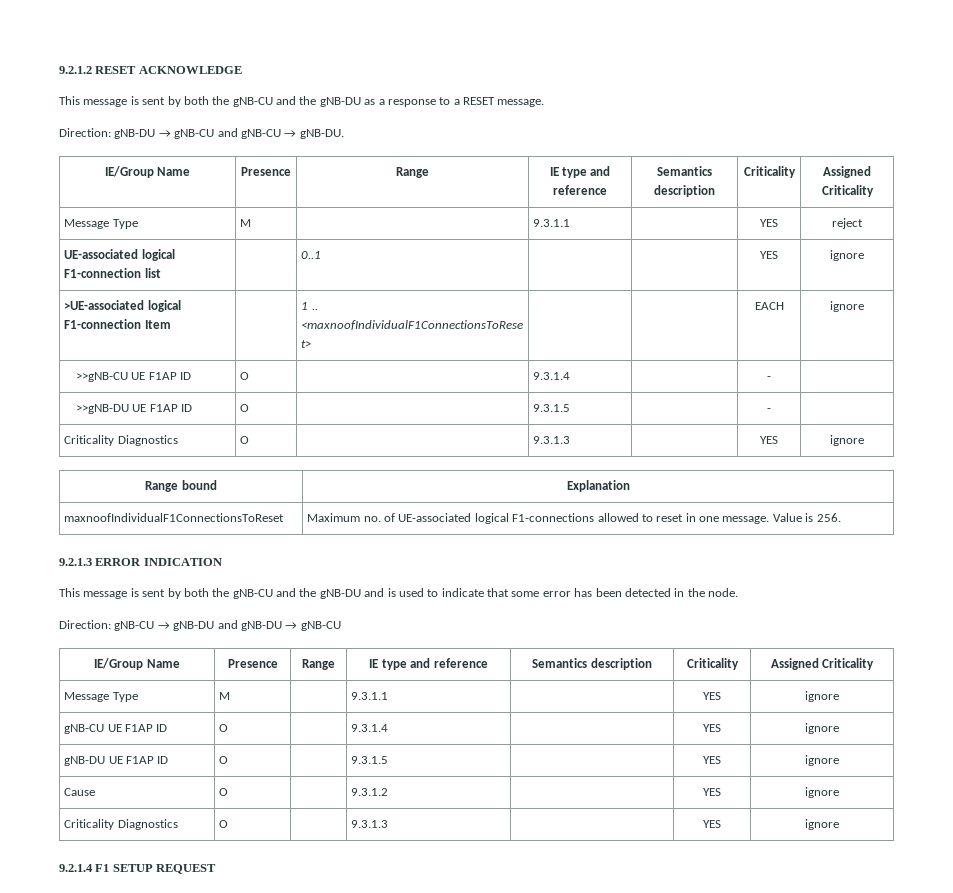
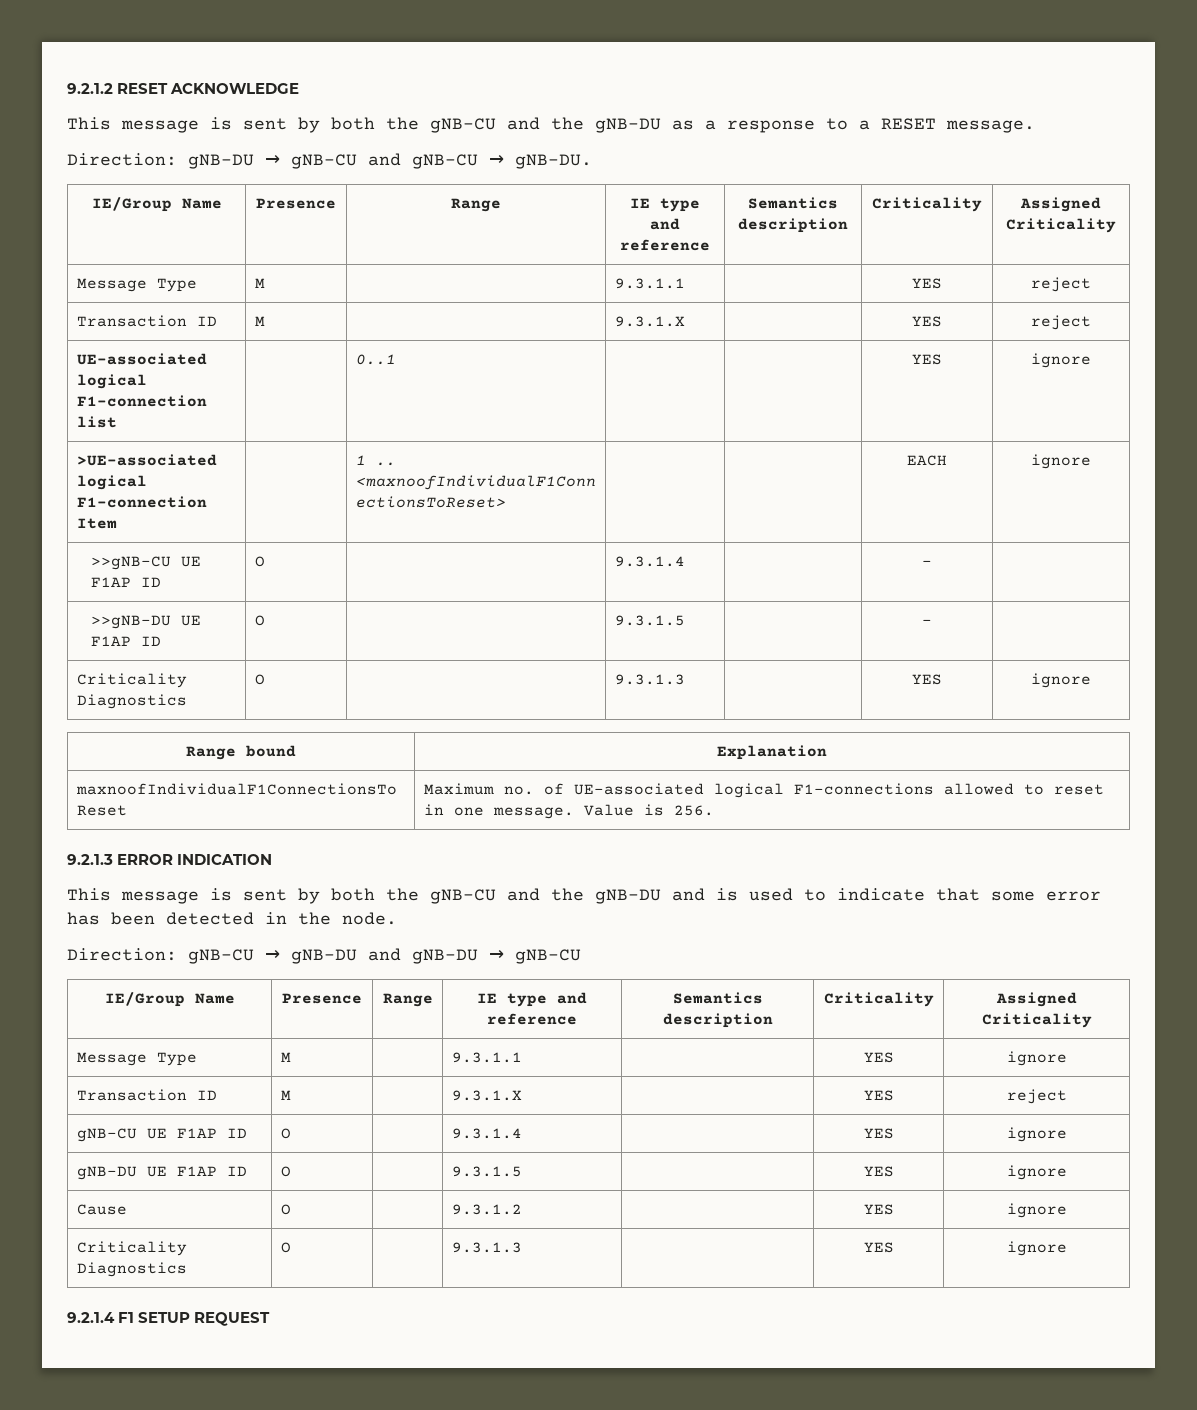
  Message Type | M | | 9.3.1.1 | | YES | reject
+ Transaction ID | M | | 9.3.1.X | | YES | reject
  Message Type | M | | 9.3.1.1 | | YES | ignore
+ Transaction ID | M | | 9.3.1.X | | YES | reject

